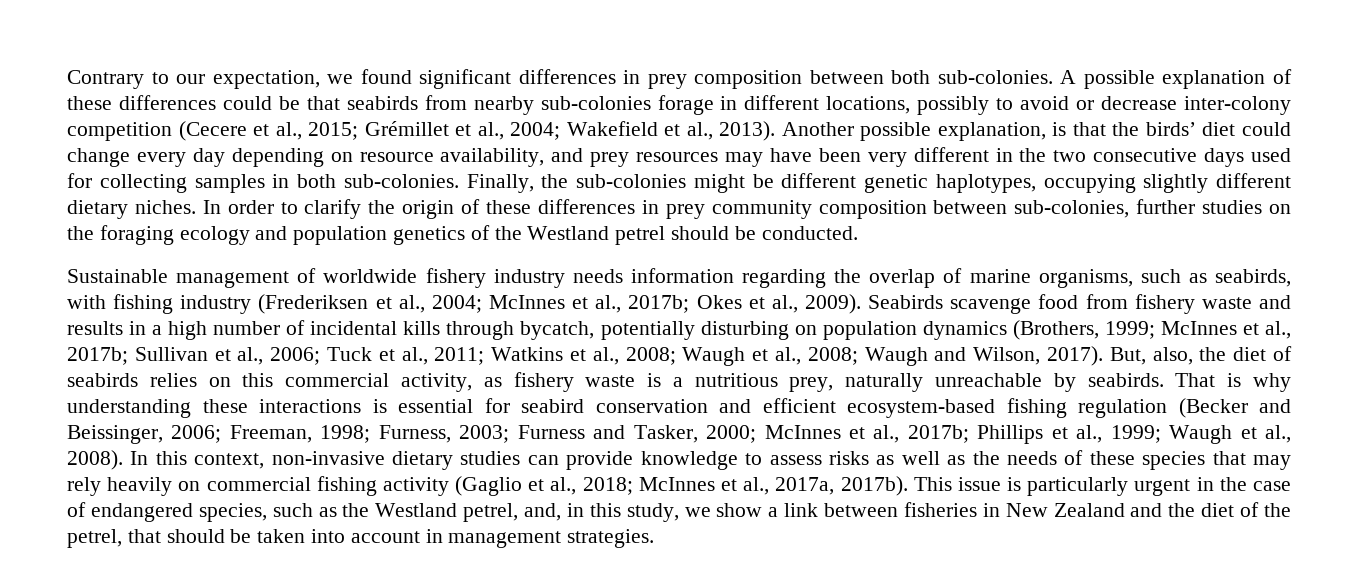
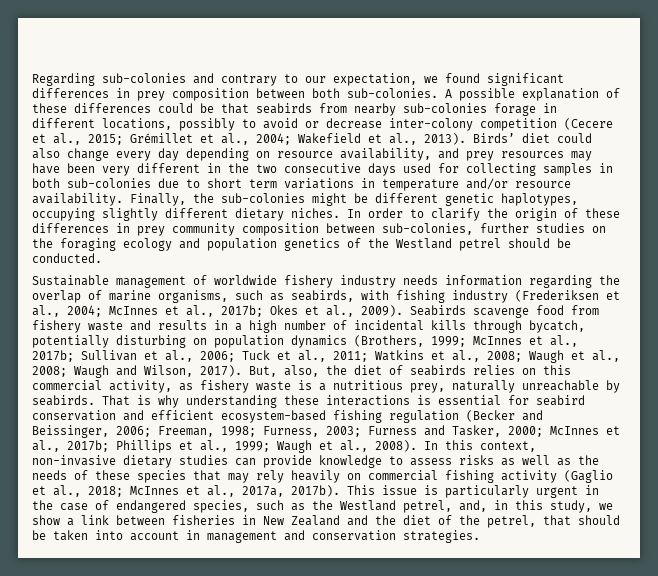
- Contrary to our expectation, we found significant differences in prey composition between both sub-colonies.
+ Regarding sub-colonies and contrary to our expectation, we found significant differences in prey composition between both sub-colonies.
- Another possible explanation, is that the birds’ diet could change every day depending on resource availability, and prey resources may have been very different in the two consecutive days used for collecting samples in both sub-colonies.
+ Birds’ diet could also change every day depending on resource availability, and prey resources may have been very different in the two consecutive days used for collecting samples in both sub-colonies due to short term variations in temperature and/or resource availability.
- This issue is particularly urgent in the case of endangered species, such as the Westland petrel, and, in this study, we show a link between fisheries in New Zealand and the diet of the petrel, that should be taken into account in management strategies.
+ This issue is particularly urgent in the case of endangered species, such as the Westland petrel, and, in this study, we show a link between fisheries in New Zealand and the diet of the petrel, that should be taken into account in management and conservation strategies.

